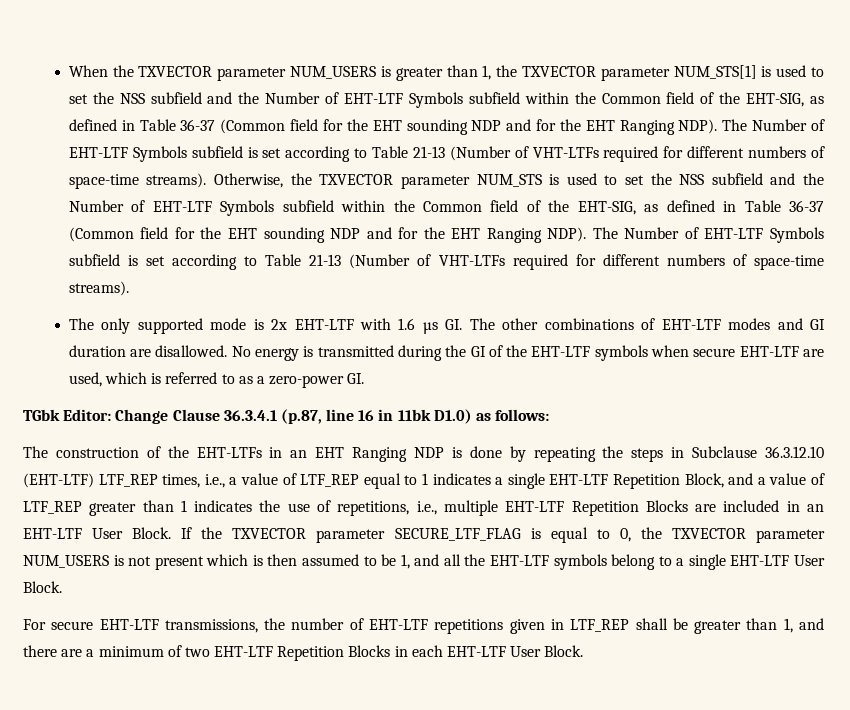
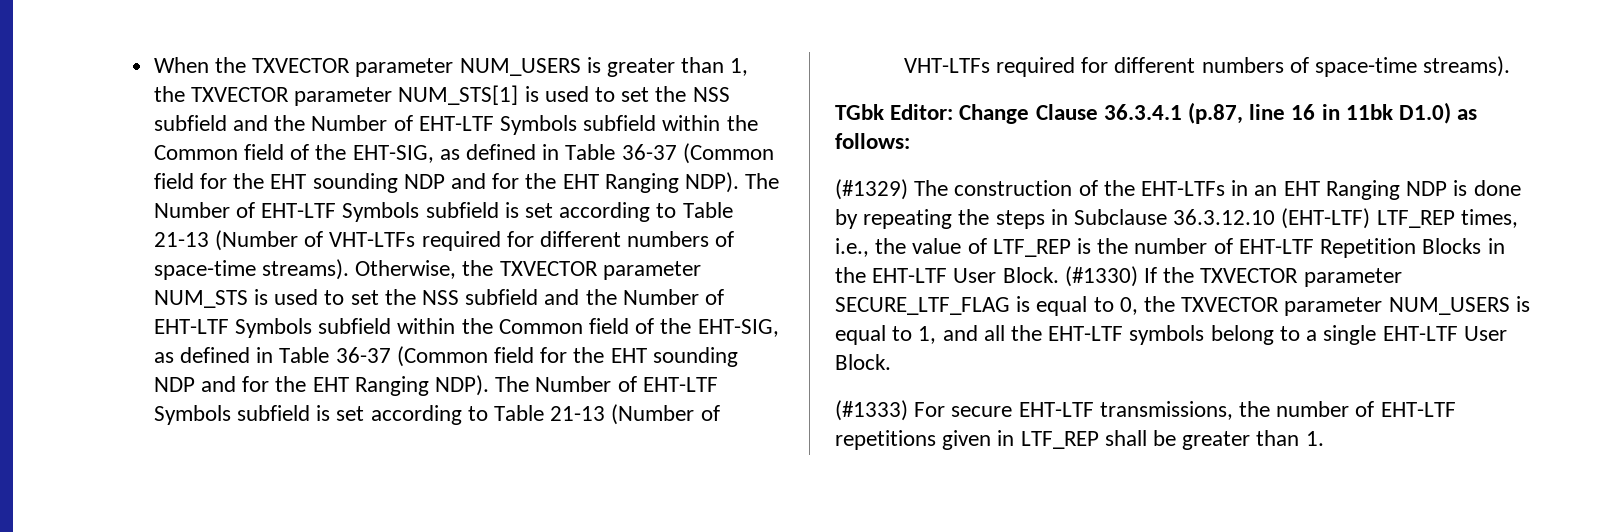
- The only supported mode is 2x EHT-LTF with 1.6 µs GI. The other combinations of EHT-LTF modes and GI duration are disallowed. No energy is transmitted during the GI of the EHT-LTF symbols when secure EHT-LTF are used, which is referred to as a zero-power GI.
- The construction of the EHT-LTFs in an EHT Ranging NDP is done by repeating the steps in Subclause 36.3.12.10 (EHT-LTF) LTF_REP times, i.e., a value of LTF_REP equal to 1 indicates a single EHT-LTF Repetition Block, and a value of LTF_REP greater than 1 indicates the use of repetitions, i.e., multiple EHT-LTF Repetition Blocks are included in an EHT-LTF User Block. If the TXVECTOR parameter SECURE_LTF_FLAG is equal to 0, the TXVECTOR parameter NUM_USERS is not present which is then assumed to be 1, and all the EHT-LTF symbols belong to a single EHT-LTF User Block.
+ (#1329) The construction of the EHT-LTFs in an EHT Ranging NDP is done by repeating the steps in Subclause 36.3.12.10 (EHT-LTF) LTF_REP times, i.e., the value of LTF_REP is the number of EHT-LTF Repetition Blocks in the EHT-LTF User Block. (#1330) If the TXVECTOR parameter SECURE_LTF_FLAG is equal to 0, the TXVECTOR parameter NUM_USERS is equal to 1, and all the EHT-LTF symbols belong to a single EHT-LTF User Block.
- For secure EHT-LTF transmissions, the number of EHT-LTF repetitions given in LTF_REP shall be greater than 1, and there are a minimum of two EHT-LTF Repetition Blocks in each EHT-LTF User Block.
+ (#1333) For secure EHT-LTF transmissions, the number of EHT-LTF repetitions given in LTF_REP shall be greater than 1.

